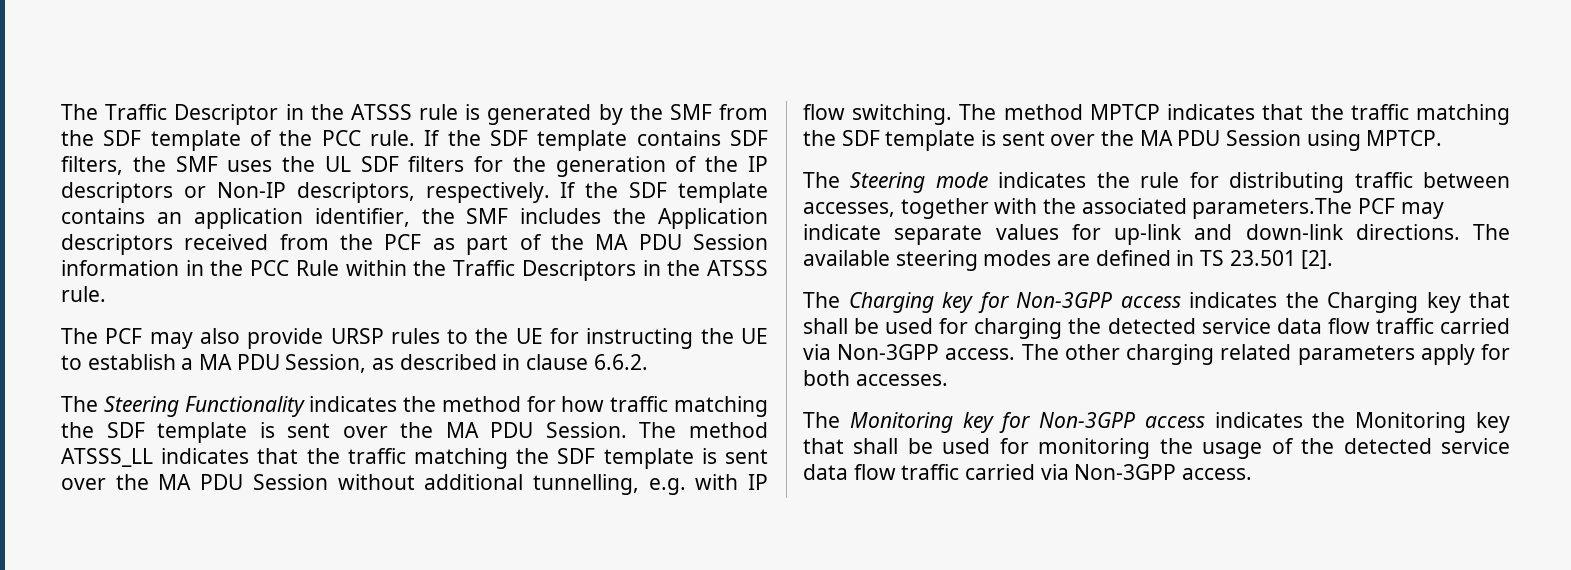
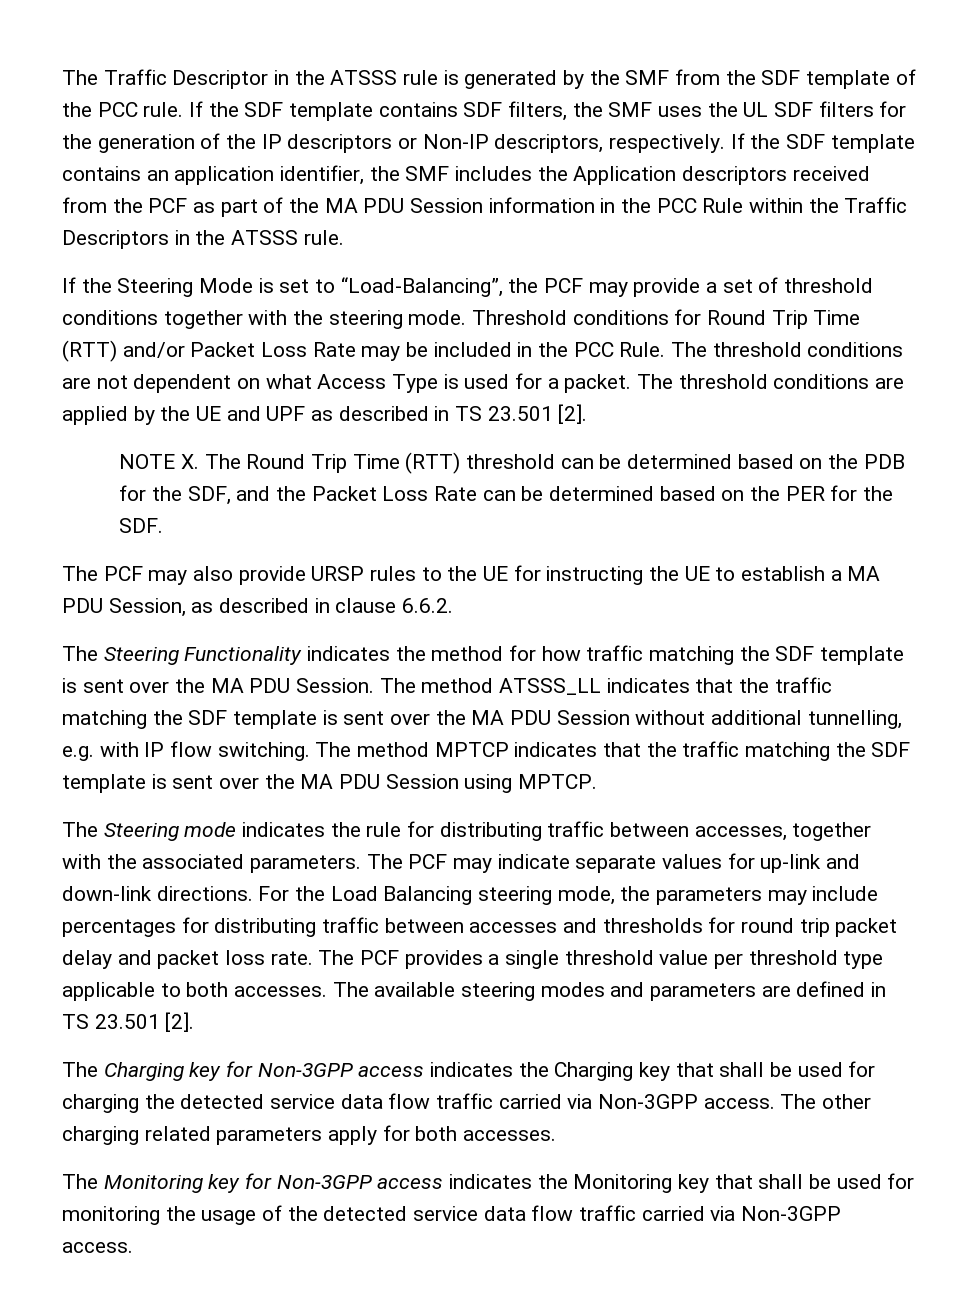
+ If the Steering Mode is set to “Load-Balancing”, the PCF may provide a set of threshold conditions together with the steering mode. Threshold conditions for Round Trip Time (RTT) and/or Packet Loss Rate may be included in the PCC Rule. The threshold conditions are not dependent on what Access Type is used for a packet. The threshold conditions are applied by the UE and UPF as described in TS 23.501 [2].
+ NOTE X. The Round Trip Time (RTT) threshold can be determined based on the PDB for the SDF, and the Packet Loss Rate can be determined based on the PER for the SDF.
- The Steering mode indicates the rule for distributing traffic between accesses, together with the associated parameters.The PCF may indicate separate values for up-link and down-link directions.
+ The Steering mode indicates the rule for distributing traffic between accesses, together with the associated parameters. The PCF may indicate separate values for up-link and down-link directions.
+ For the Load Balancing steering mode, the parameters may include percentages for distributing traffic between accesses and thresholds for round trip packet delay and packet loss rate. The PCF provides a single threshold value per threshold type applicable to both accesses.
- The available steering modes are defined in TS 23.501 [2].
+ The available steering modes and parameters are defined in TS 23.501 [2].

